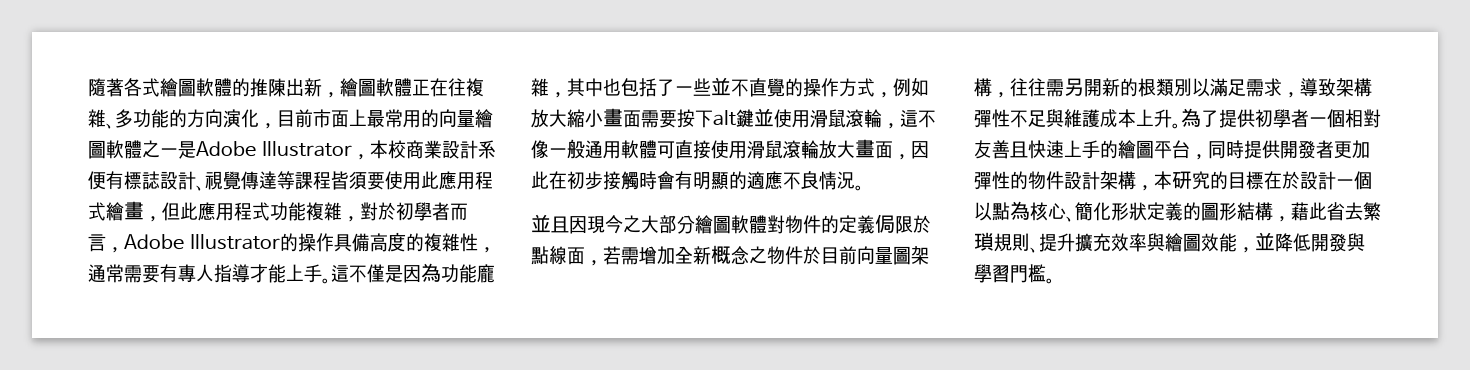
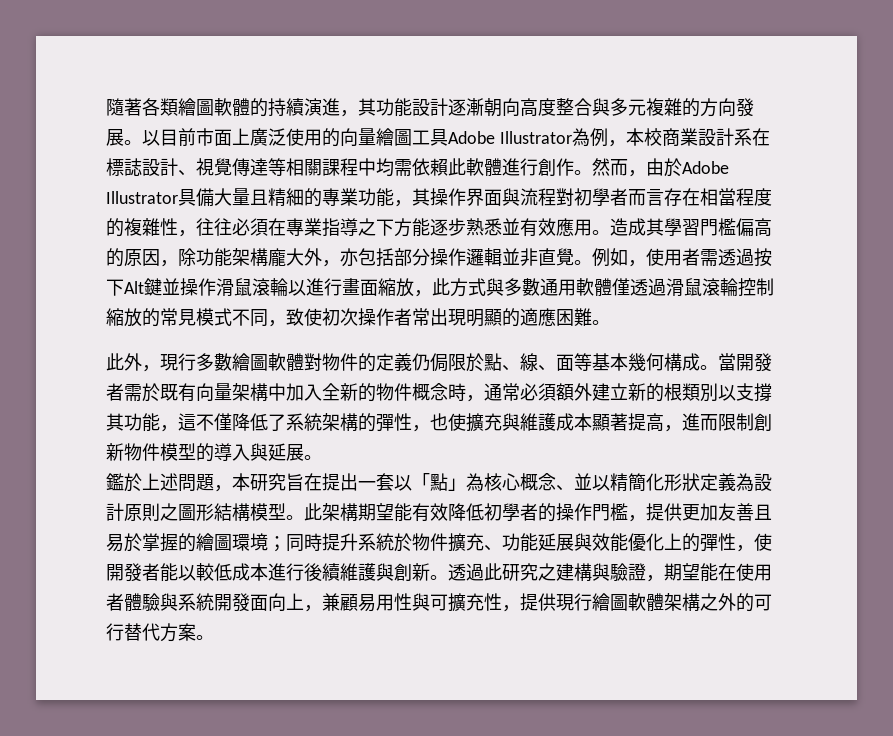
- 隨著各式繪圖軟體的推陳出新，繪圖軟體正在往複雜、多功能的方向演化，目前市面上最常用的向量繪圖軟體之一是Adobe Illustrator，本校商業設計系便有標誌設計、視覺傳達等課程皆須要使用此應用程式繪畫，但此應用程式功能複雜，對於初學者而言，Adobe Illustrator的操作具備高度的複雜性，通常需要有專人指導才能上手。這不僅是因為功能龐雜，其中也包括了一些並不直覺的操作方式，例如放大縮小畫面需要按下alt鍵並使用滑鼠滾輪，這不像一般通用軟體可直接使用滑鼠滾輪放大畫面，因此在初步接觸時會有明顯的適應不良情況。
- 並且因現今之大部分繪圖軟體對物件的定義侷限於點線面，若需增加全新概念之物件於目前向量圖架構，往往需另開新的根類別以滿足需求，導致架構彈性不足與維護成本上升。為了提供初學者一個相對友善且快速上手的繪圖平台，同時提供開發者更加彈性的物件設計架構，本研究的目標在於設計一個以點為核心、簡化形狀定義的圖形結構，藉此省去繁瑣規則、提升擴充效率與繪圖效能，並降低開發與學習門檻。
+ 隨著各類繪圖軟體的持續演進，其功能設計逐漸朝向高度整合與多元複雜的方向發展。以目前市面上廣泛使用的向量繪圖工具Adobe Illustrator為例，本校商業設計系在標誌設計、視覺傳達等相關課程中均需依賴此軟體進行創作。然而，由於Adobe Illustrator具備大量且精細的專業功能，其操作界面與流程對初學者而言存在相當程度的複雜性，往往必須在專業指導之下方能逐步熟悉並有效應用。造成其學習門檻偏高的原因，除功能架構龐大外，亦包括部分操作邏輯並非直覺。例如，使用者需透過按下Alt鍵並操作滑鼠滾輪以進行畫面縮放，此方式與多數通用軟體僅透過滑鼠滾輪控制縮放的常見模式不同，致使初次操作者常出現明顯的適應困難。
+ 此外，現行多數繪圖軟體對物件的定義仍侷限於點、線、面等基本幾何構成。當開發者需於既有向量架構中加入全新的物件概念時，通常必須額外建立新的根類別以支撐其功能，這不僅降低了系統架構的彈性，也使擴充與維護成本顯著提高，進而限制創新物件模型的導入與延展。
+ 鑑於上述問題，本研究旨在提出一套以「點」為核心概念、並以精簡化形狀定義為設計原則之圖形結構模型。此架構期望能有效降低初學者的操作門檻，提供更加友善且易於掌握的繪圖環境；同時提升系統於物件擴充、功能延展與效能優化上的彈性，使開發者能以較低成本進行後續維護與創新。透過此研究之建構與驗證，期望能在使用者體驗與系統開發面向上，兼顧易用性與可擴充性，提供現行繪圖軟體架構之外的可行替代方案。

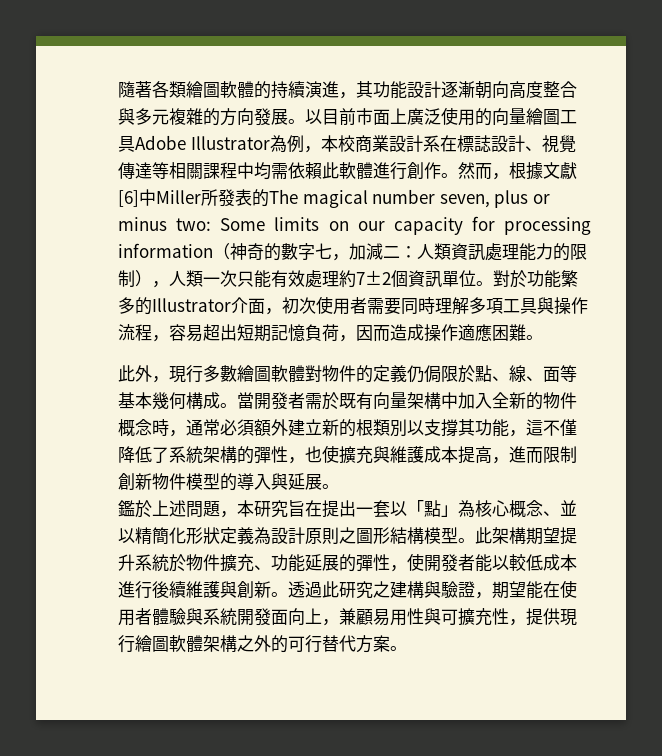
- 然而，由於Adobe Illustrator具備大量且精細的專業功能，其操作界面與流程對初學者而言存在相當程度的複雜性，往往必須在專業指導之下方能逐步熟悉並有效應用。造成其學習門檻偏高的原因，除功能架構龐大外，亦包括部分操作邏輯並非直覺。例如，使用者需透過按下Alt鍵並操作滑鼠滾輪以進行畫面縮放，此方式與多數通用軟體僅透過滑鼠滾輪控制縮放的常見模式不同，致使初次操作者常出現明顯的適應困難。
+ 然而，根據文獻[6]中Miller所發表的The magical number seven, plus or minus two: Some limits on our capacity for processing information（神奇的數字七，加減二：人類資訊處理能力的限制），人類一次只能有效處理約7±2個資訊單位。對於功能繁多的Illustrator介面，初次使用者需要同時理解多項工具與操作流程，容易超出短期記憶負荷，因而造成操作適應困難。
- 當開發者需於既有向量架構中加入全新的物件概念時，通常必須額外建立新的根類別以支撐其功能，這不僅降低了系統架構的彈性，也使擴充與維護成本顯著提高，進而限制創新物件模型的導入與延展。
+ 當開發者需於既有向量架構中加入全新的物件概念時，通常必須額外建立新的根類別以支撐其功能，這不僅降低了系統架構的彈性，也使擴充與維護成本提高，進而限制創新物件模型的導入與延展。
- 此架構期望能有效降低初學者的操作門檻，提供更加友善且易於掌握的繪圖環境；同時提升系統於物件擴充、功能延展與效能優化上的彈性，使開發者能以較低成本進行後續維護與創新。
+ 此架構期望提升系統於物件擴充、功能延展的彈性，使開發者能以較低成本進行後續維護與創新。

